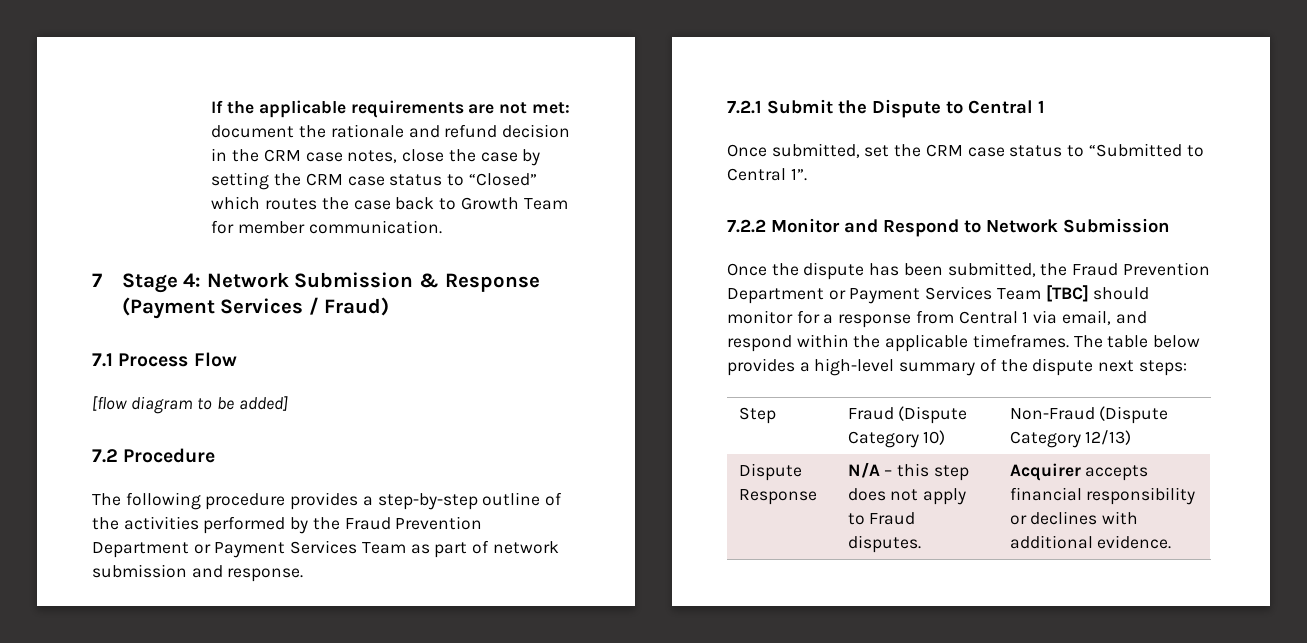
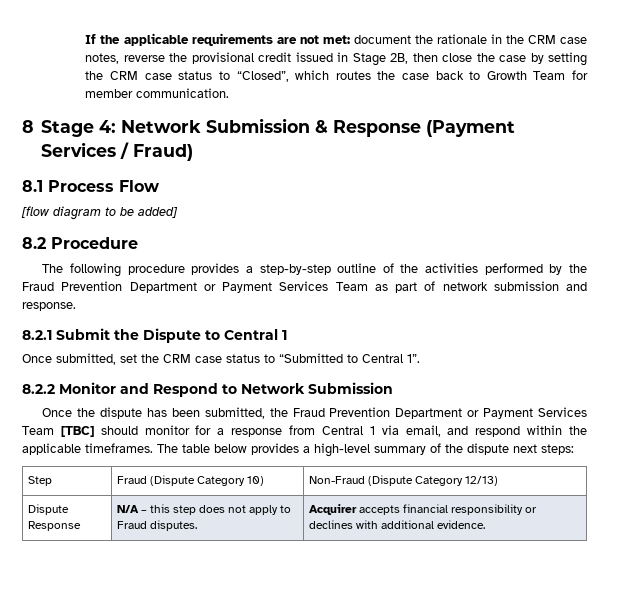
- If the applicable requirements are not met: document the rationale and refund decision in the CRM case notes, close the case by setting the CRM case status to “Closed” which routes the case back to Growth Team for member communication.
+ If the applicable requirements are not met: document the rationale in the CRM case notes, reverse the provisional credit issued in Stage 2B, then close the case by setting the CRM case status to “Closed”, which routes the case back to Growth Team for member communication.
- 7 Stage 4: Network Submission & Response (Payment Services / Fraud)
+ 8 Stage 4: Network Submission & Response (Payment Services / Fraud)
- 7.1 Process Flow
+ 8.1 Process Flow
- 7.2 Procedure
+ 8.2 Procedure
- 7.2.1 Submit the Dispute to Central 1
+ 8.2.1 Submit the Dispute to Central 1
- 7.2.2 Monitor and Respond to Network Submission
+ 8.2.2 Monitor and Respond to Network Submission

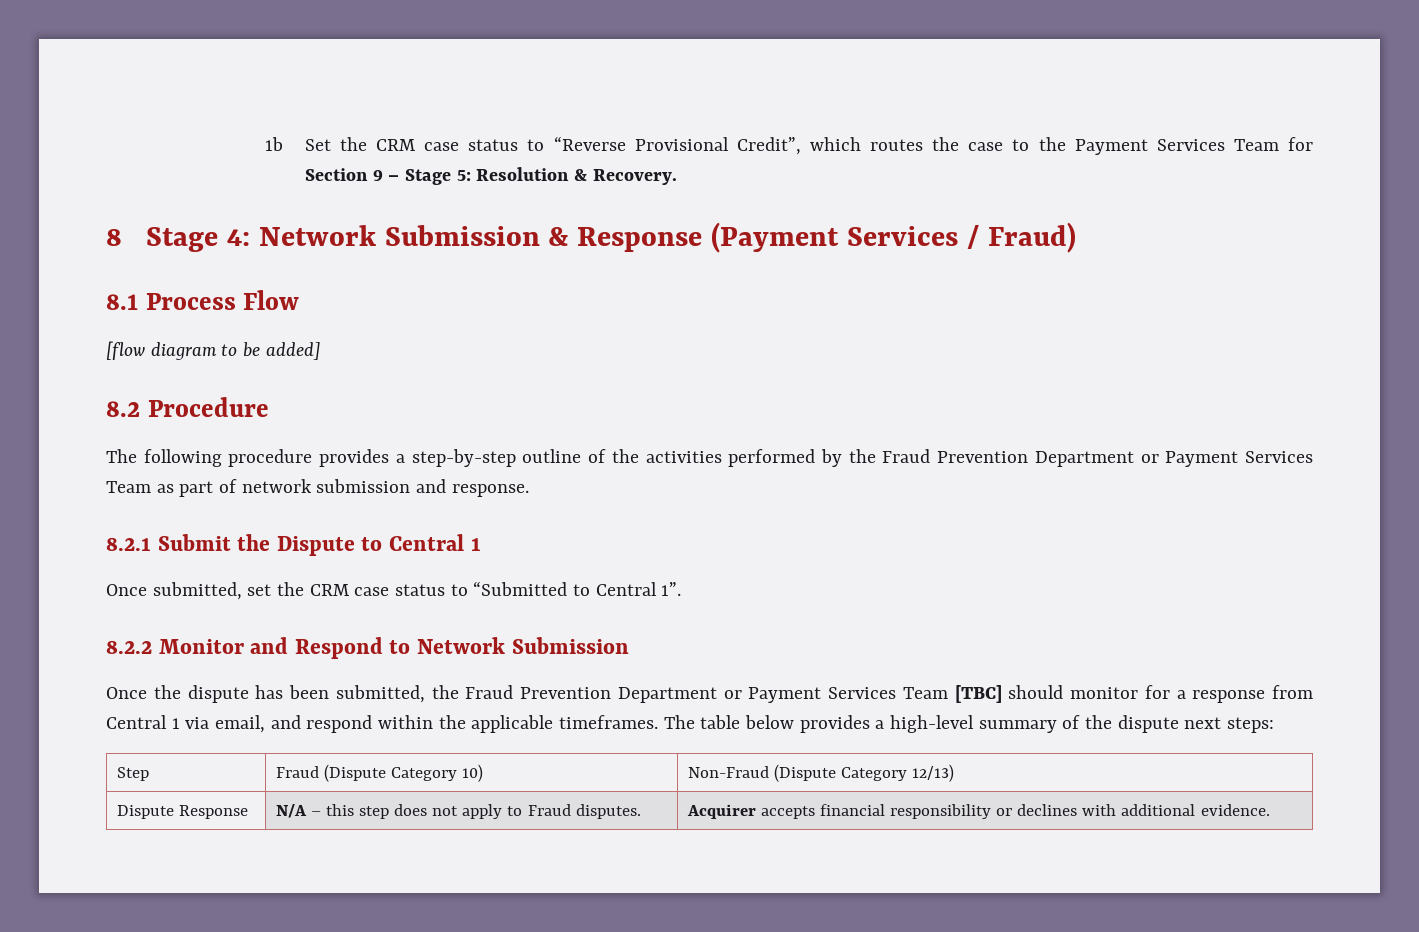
- If the applicable requirements are not met: document the rationale in the CRM case notes, reverse the provisional credit issued in Stage 2B, then close the case by setting the CRM case status to “Closed”, which routes the case back to Growth Team for member communication.
+ 1b Set the CRM case status to “Reverse Provisional Credit”, which routes the case to the Payment Services Team for Section 9 – Stage 5: Resolution & Recovery.

